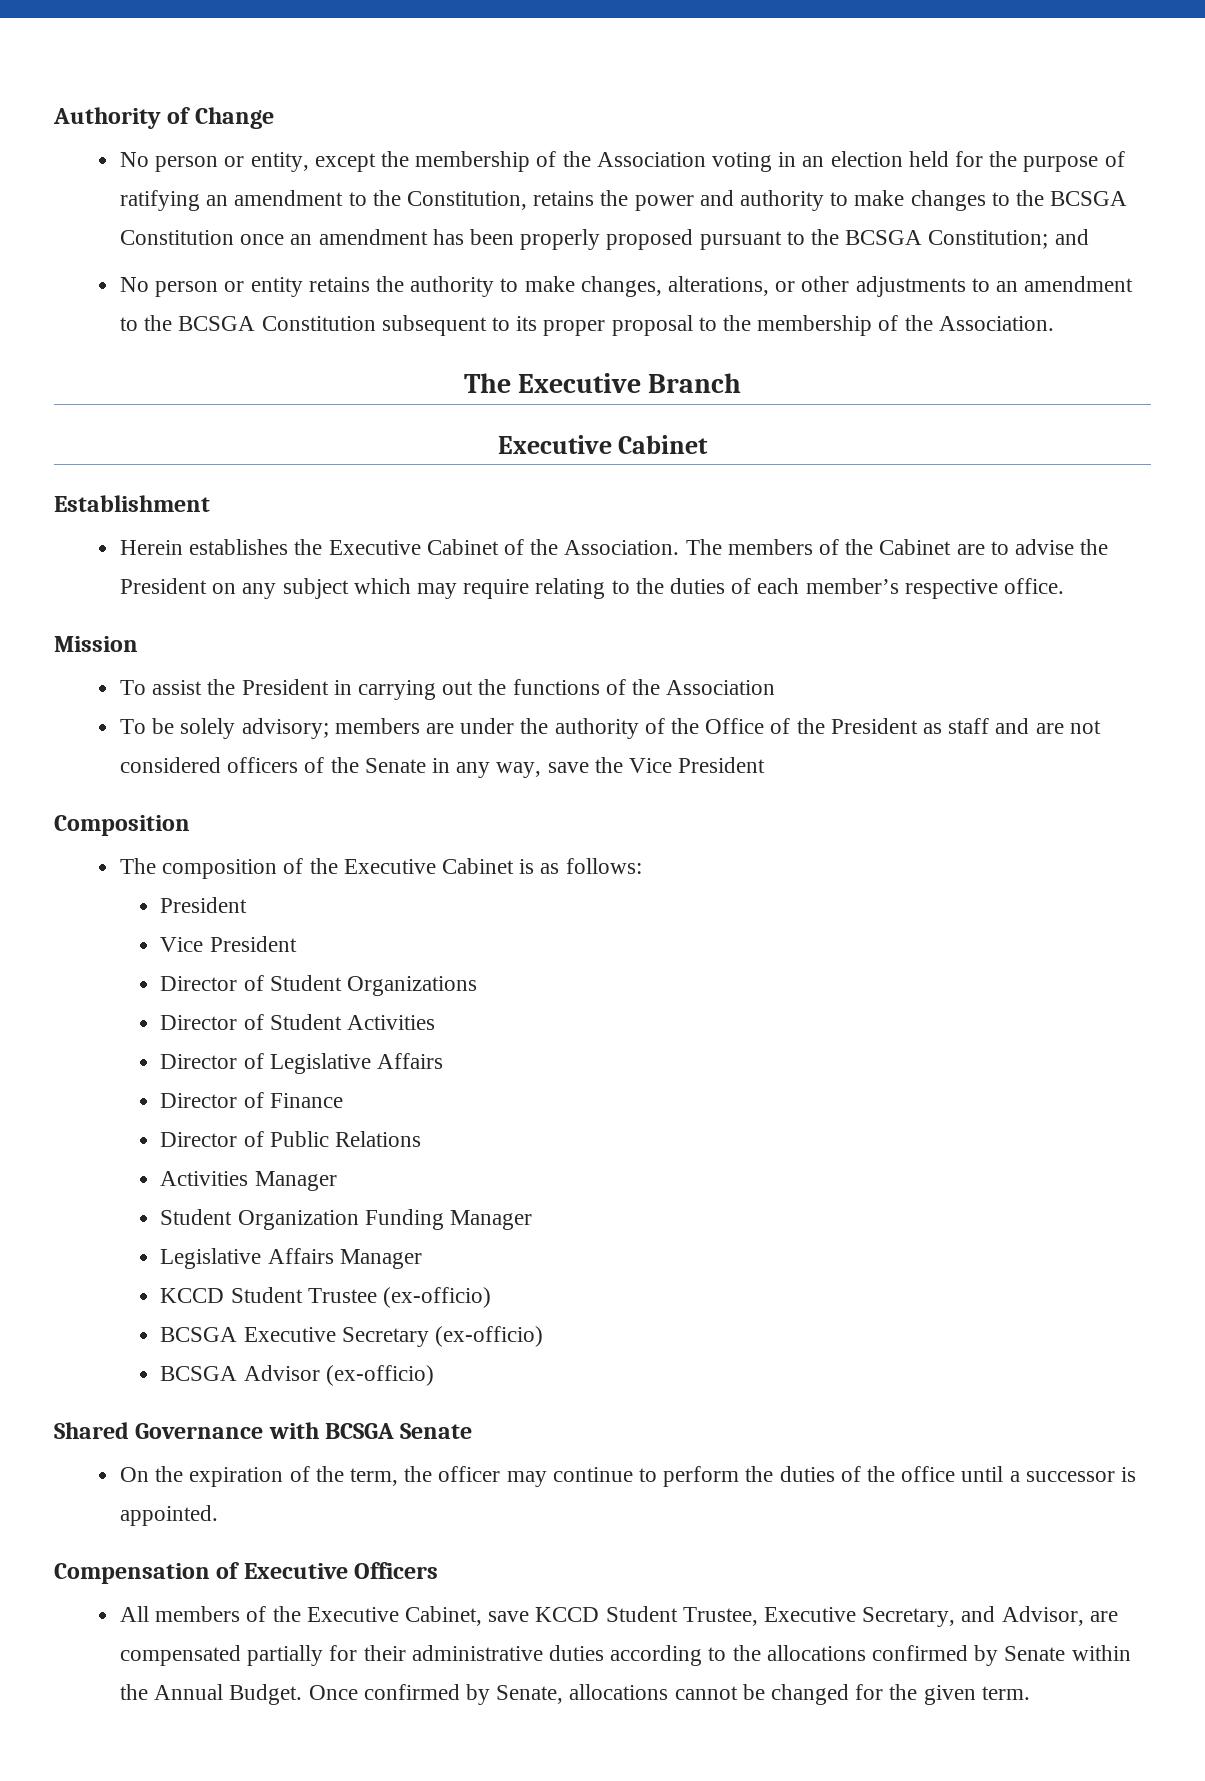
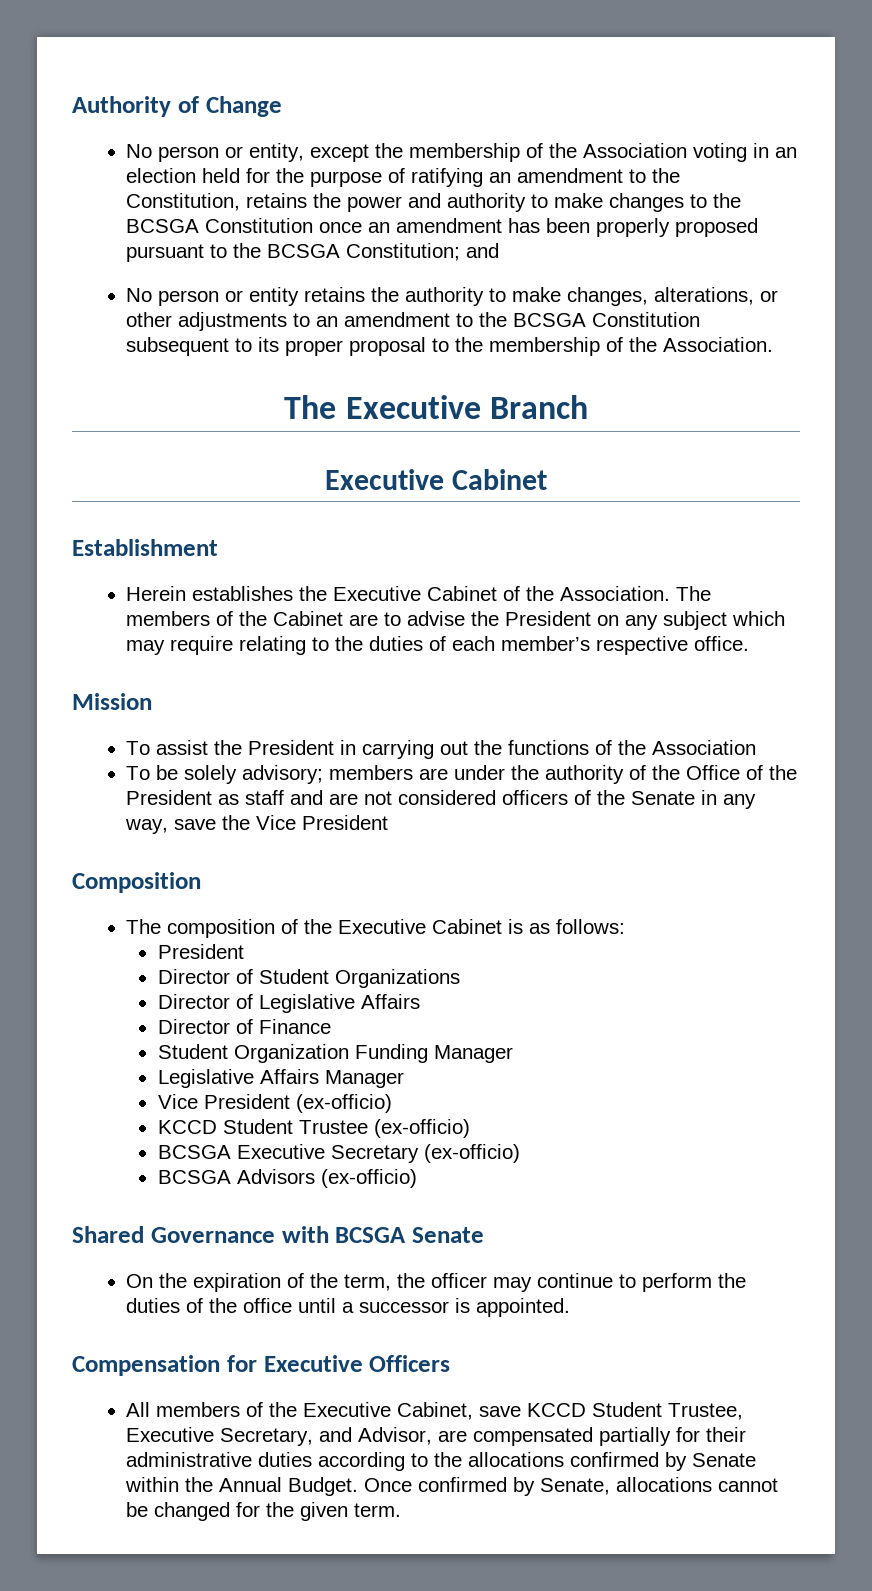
  The composition of the Executive Cabinet is as follows:
  President
- Vice President
- Director of Student Activities
- Director of Public Relations
- Activities Manager
+ Vice President (ex-officio)
- BCSGA Advisor (ex-officio)
+ BCSGA Advisors (ex-officio)
- Compensation of Executive Officers
+ Compensation for Executive Officers

